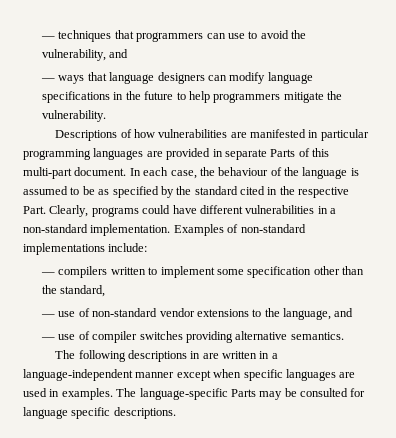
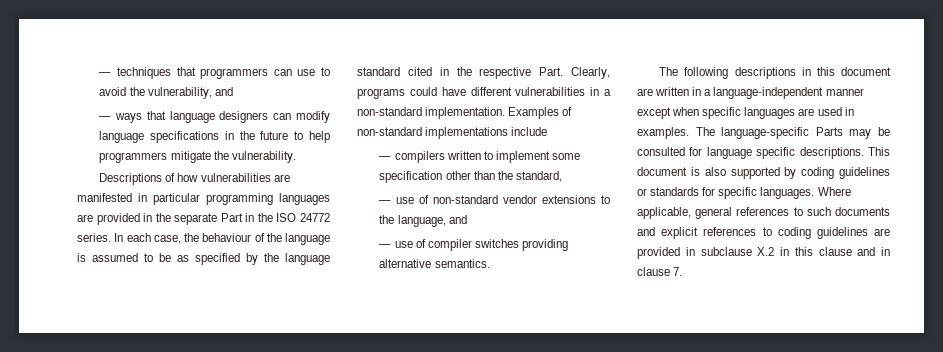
- Descriptions of how vulnerabilities are manifested in particular programming languages are provided in separate Parts of this multi-part document.
+ Descriptions of how vulnerabilities are manifested in particular programming languages are provided in the separate Part in the ISO 24772 series.
- In each case, the behaviour of the language is assumed to be as specified by the standard cited in the respective Part.
+ In each case, the behaviour of the language is assumed to be as specified by the language standard cited in the respective Part.
- Examples of non-standard implementations include:
+ Examples of non-standard implementations include
- The following descriptions in are written in a language-independent manner except when specific languages are used in examples.
+ The following descriptions in this document are written in a language-independent manner except when specific languages are used in examples.
+ This document is also supported by coding guidelines or standards for specific languages. Where applicable, general references to such documents and explicit references to coding guidelines are provided in subclause X.2 in this clause and in clause 7.

